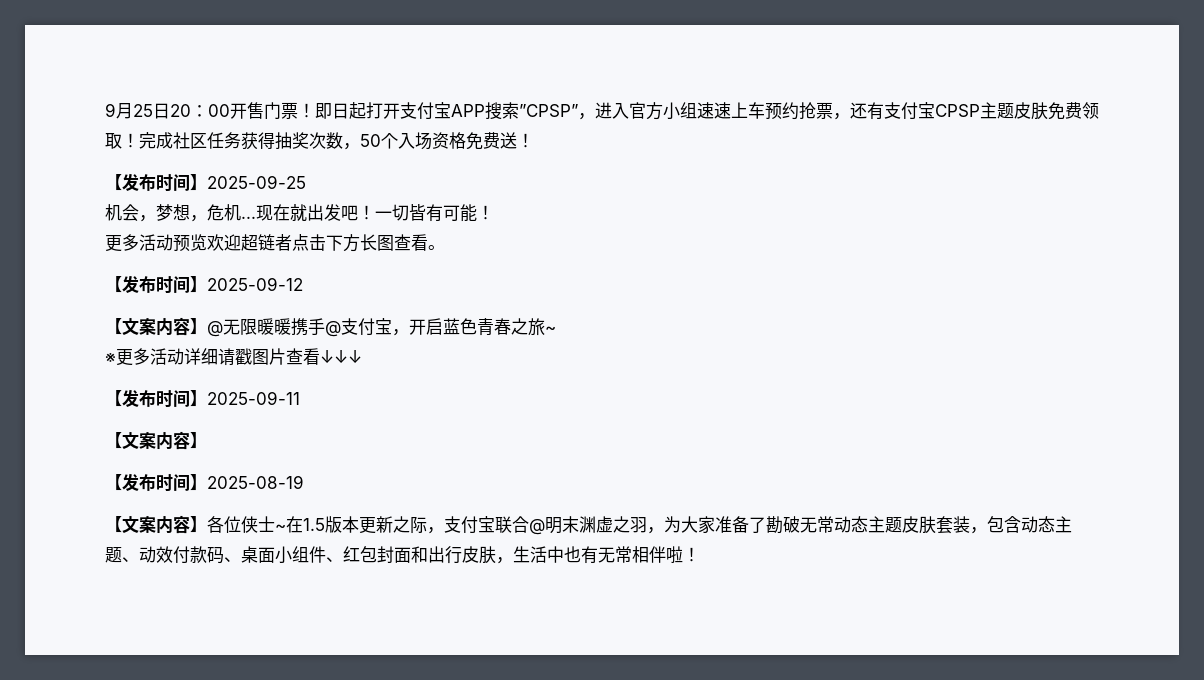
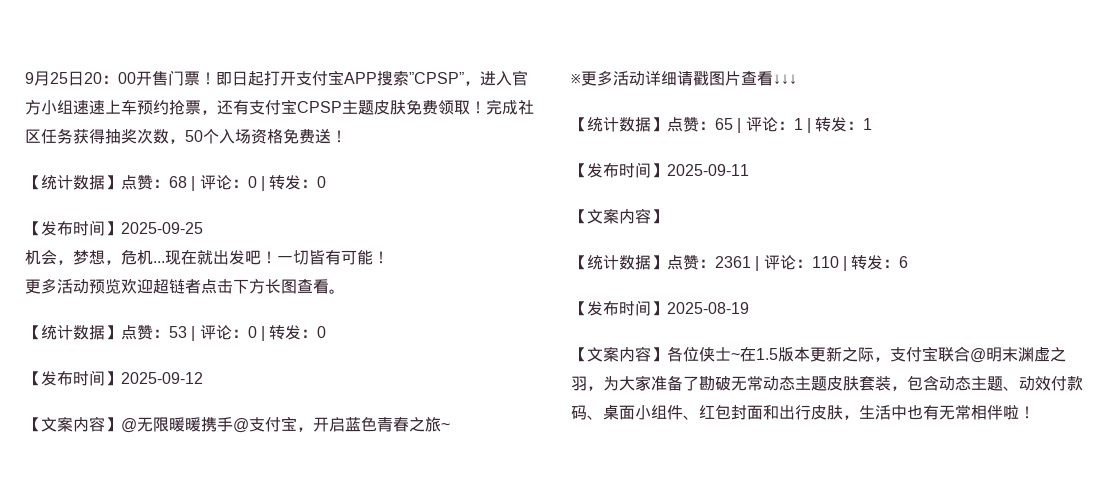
+ 【统计数据】点赞：68 | 评论：0 | 转发：0
+ 【统计数据】点赞：53 | 评论：0 | 转发：0
+ 【统计数据】点赞：65 | 评论：1 | 转发：1
+ 【统计数据】点赞：2361 | 评论：110 | 转发：6

